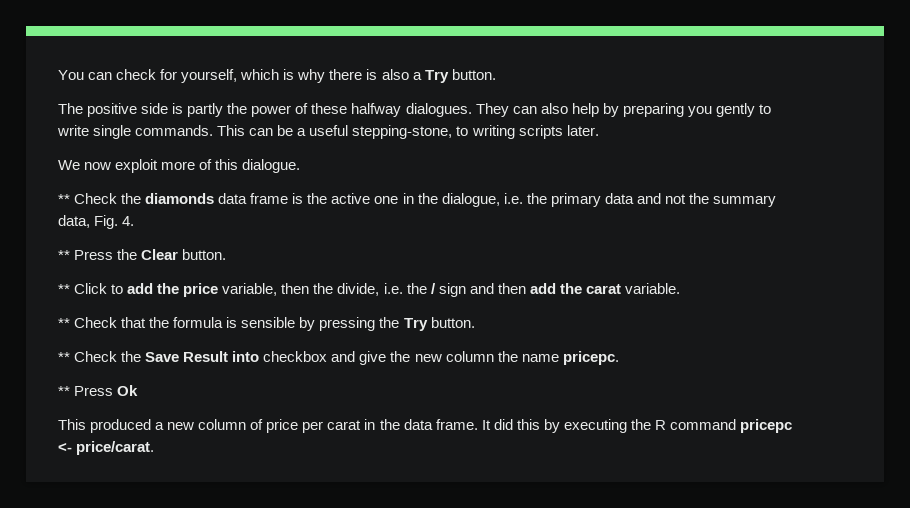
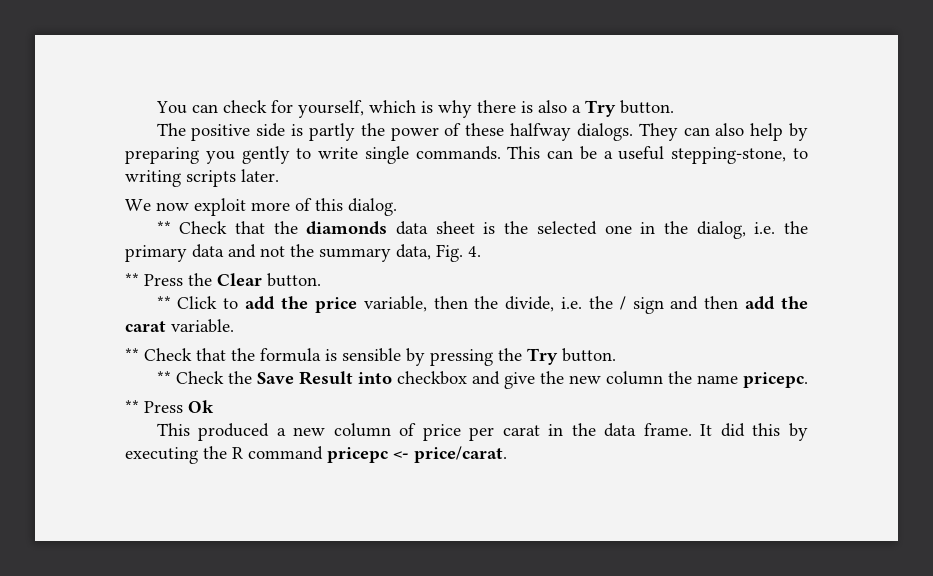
- The positive side is partly the power of these halfway dialogues.
+ The positive side is partly the power of these halfway dialogs.
- We now exploit more of this dialogue.
- ** Check the diamonds data frame is the active one in the dialogue, i.e. the primary data and not the summary data, Fig. 4.
+ We now exploit more of this dialog.
+ ** Check that the diamonds data sheet is the selected one in the dialog, i.e. the primary data and not the summary data, Fig. 4.

